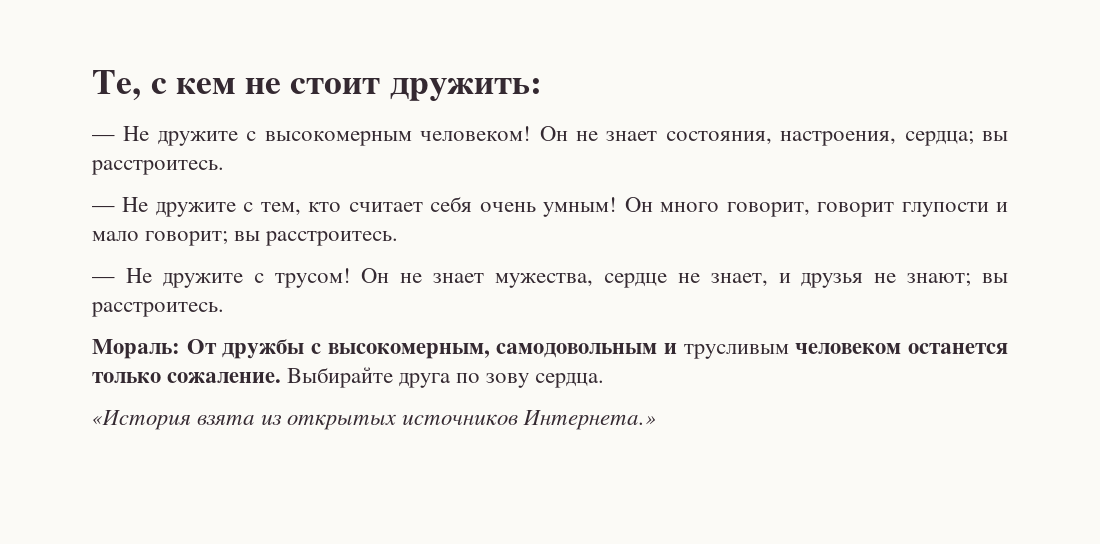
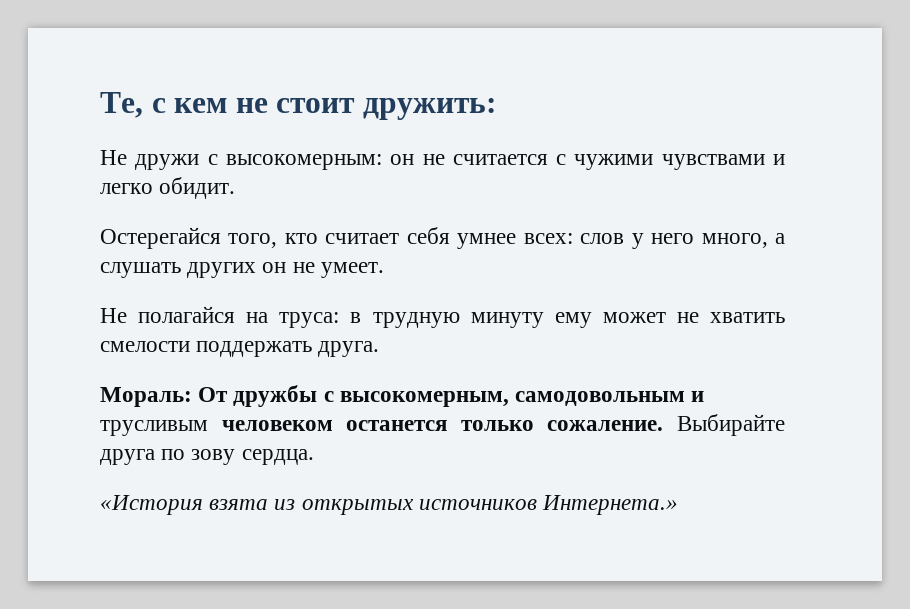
- — Не дружите с высокомерным человеком! Он не знает состояния, настроения, сердца; вы расстроитесь.
- — Не дружите с тем, кто считает себя очень умным! Он много говорит, говорит глупости и мало говорит; вы расстроитесь.
- — Не дружите с трусом! Он не знает мужества, сердце не знает, и друзья не знают; вы расстроитесь.
+ Не дружи с высокомерным: он не считается с чужими чувствами и легко обидит.
+ Остерегайся того, кто считает себя умнее всех: слов у него много, а слушать других он не умеет.
+ Не полагайся на труса: в трудную минуту ему может не хватить смелости поддержать друга.

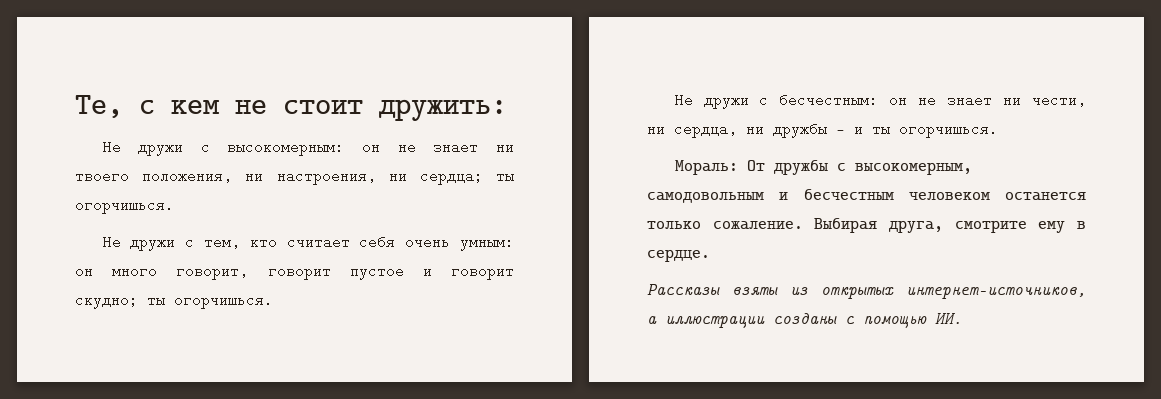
- Не дружи с высокомерным: он не считается с чужими чувствами и легко обидит.
- Остерегайся того, кто считает себя умнее всех: слов у него много, а слушать других он не умеет.
- Не полагайся на труса: в трудную минуту ему может не хватить смелости поддержать друга.
+ Не дружи с высокомерным: он не знает ни твоего положения, ни настроения, ни сердца; ты огорчишься.
+ Не дружи с тем, кто считает себя очень умным: он много говорит, говорит пустое и говорит скудно; ты огорчишься.
+ Не дружи с бесчестным: он не знает ни чести, ни сердца, ни дружбы — и ты огорчишься.
- Мораль: От дружбы с высокомерным, самодовольным и трусливым человеком останется только сожаление.
+ Мораль: От дружбы с высокомерным, самодовольным и бесчестным человеком останется только сожаление.
- Выбирайте друга по зову сердца.
- «История взята из открытых источников Интернета.»
+ Выбирая друга, смотрите ему в сердце.
+ Рассказы взяты из открытых интернет-источников, а иллюстрации созданы с помощью ИИ.

